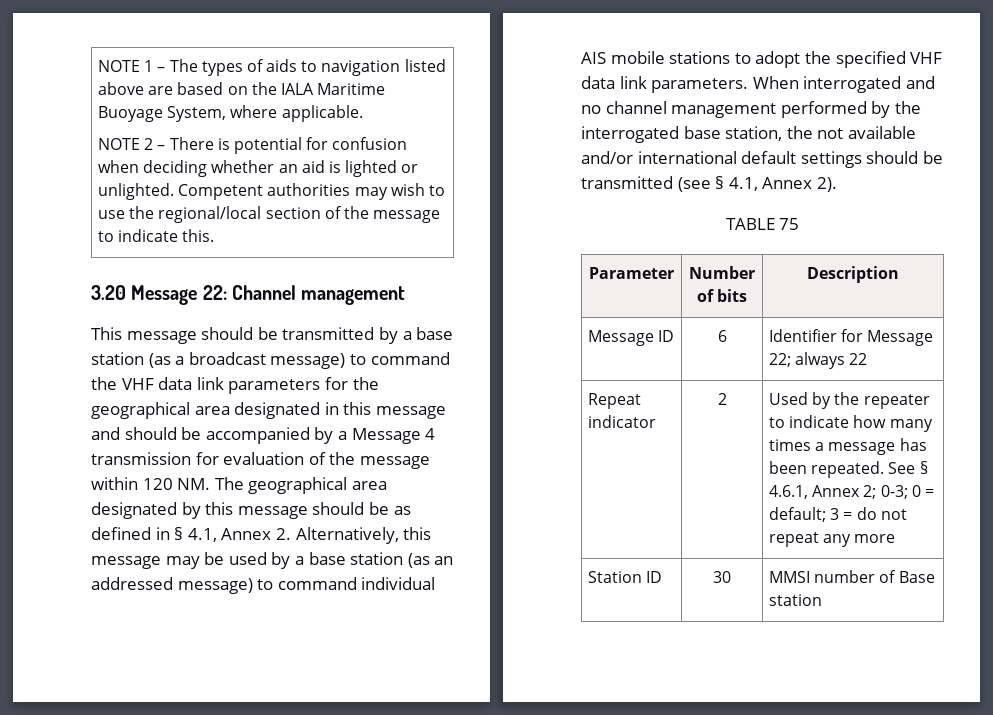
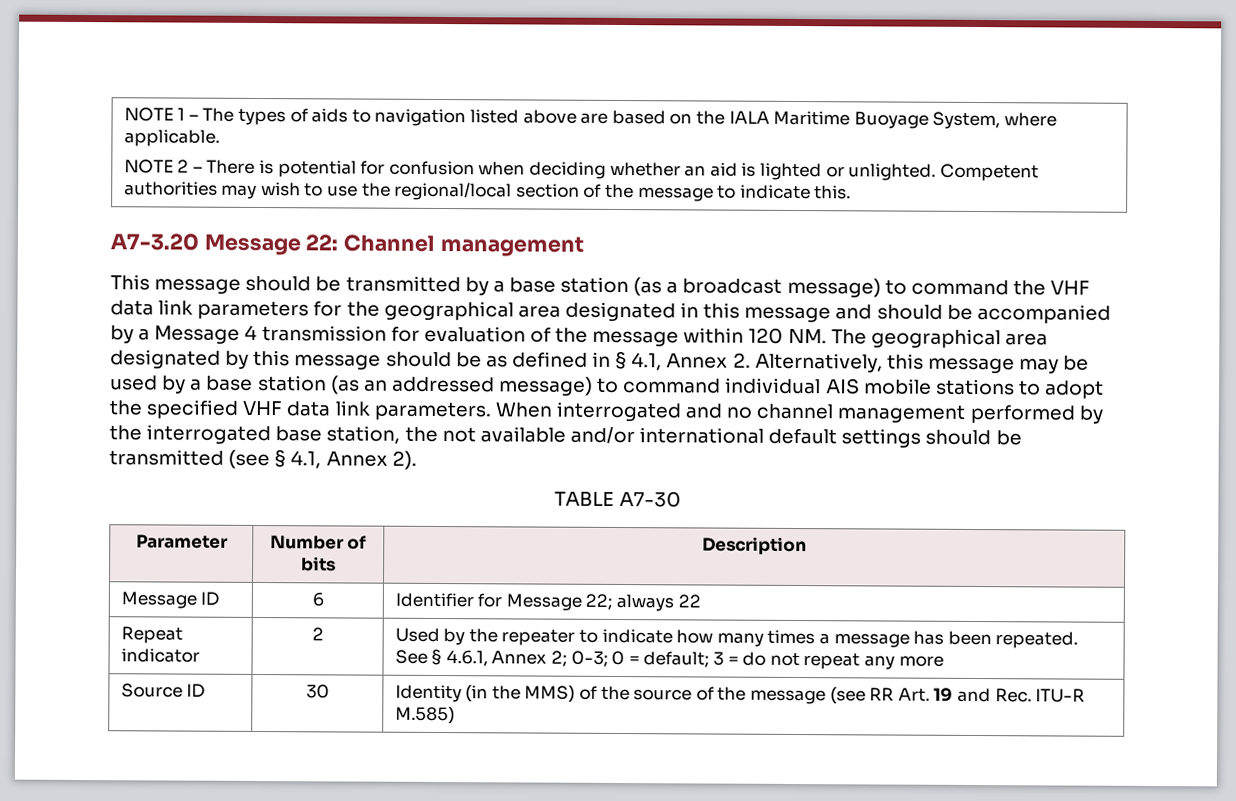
- 3.20 Message 22: Channel management
+ A7-3.20 Message 22: Channel management
- TABLE 75
+ TABLE A7-30
- Station ID | 30 | MMSI number of Base station
+ Source ID | 30 | Identity (in the MMS) of the source of the message (see RR Art. 19 and Rec. ITU-R M.585)

